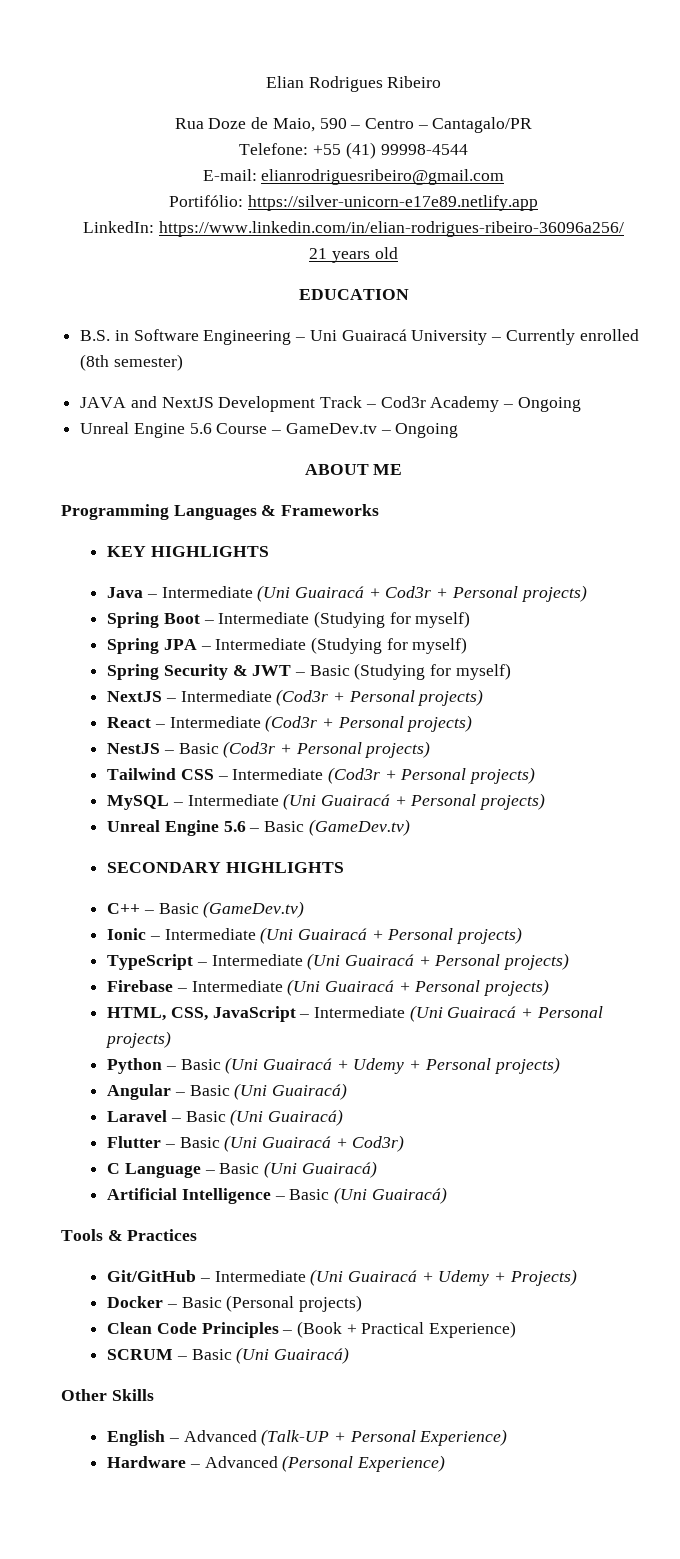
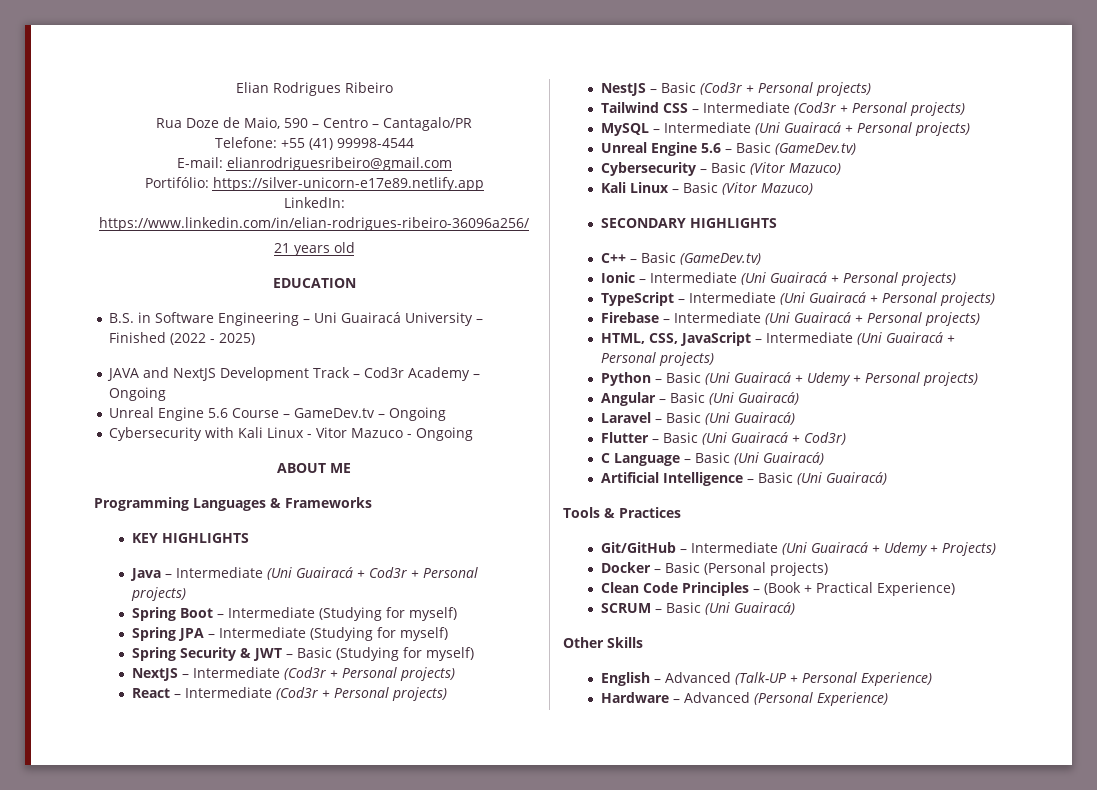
- B.S. in Software Engineering – Uni Guairacá University – Currently enrolled (8th semester)
+ B.S. in Software Engineering – Uni Guairacá University – Finished (2022 - 2025)
+ Cybersecurity with Kali Linux - Vitor Mazuco - Ongoing
+ Cybersecurity – Basic (Vitor Mazuco)
+ Kali Linux – Basic (Vitor Mazuco)

